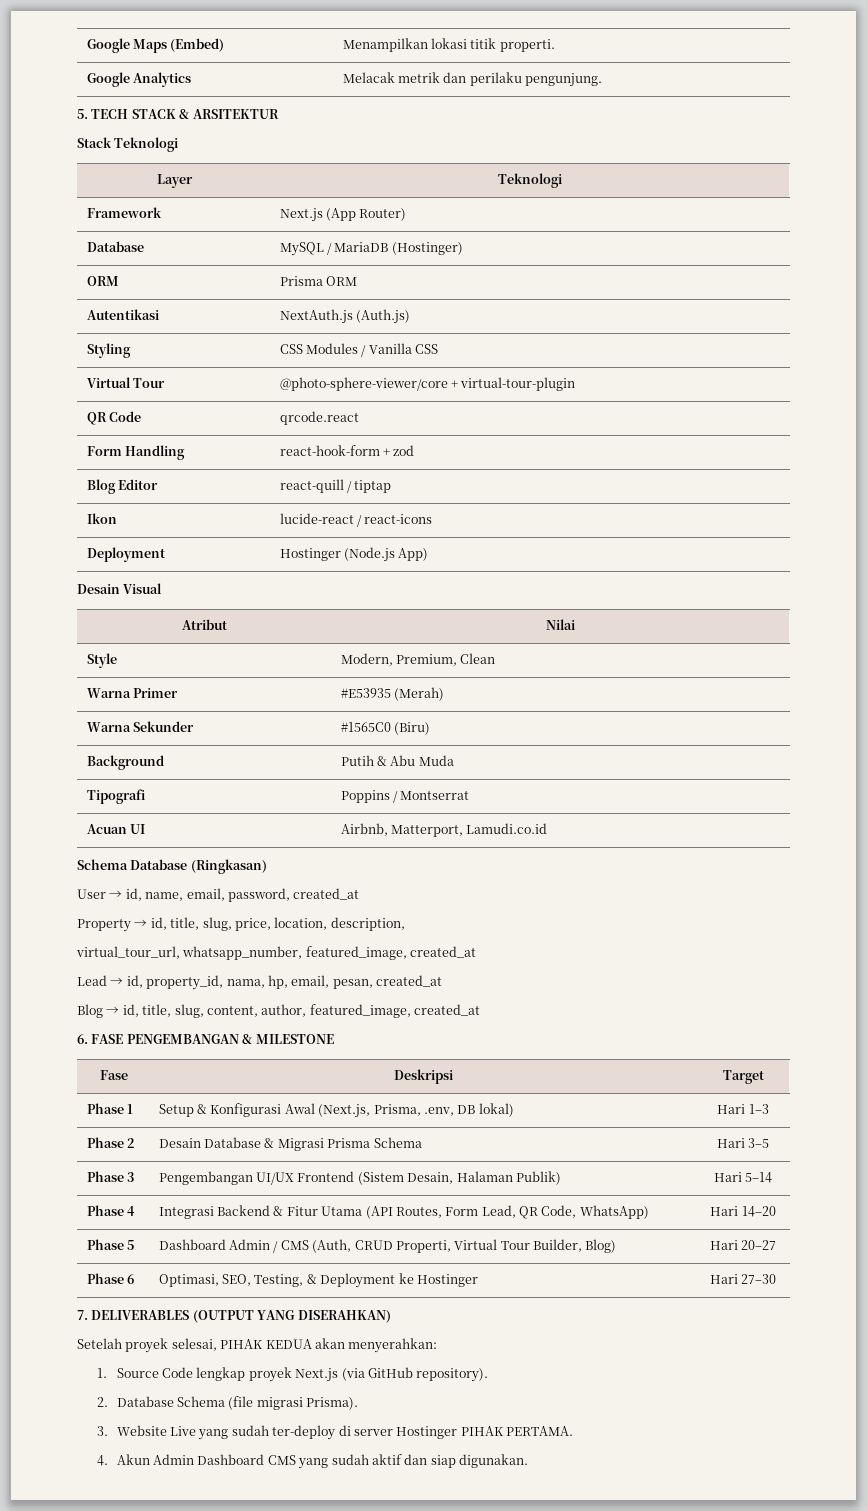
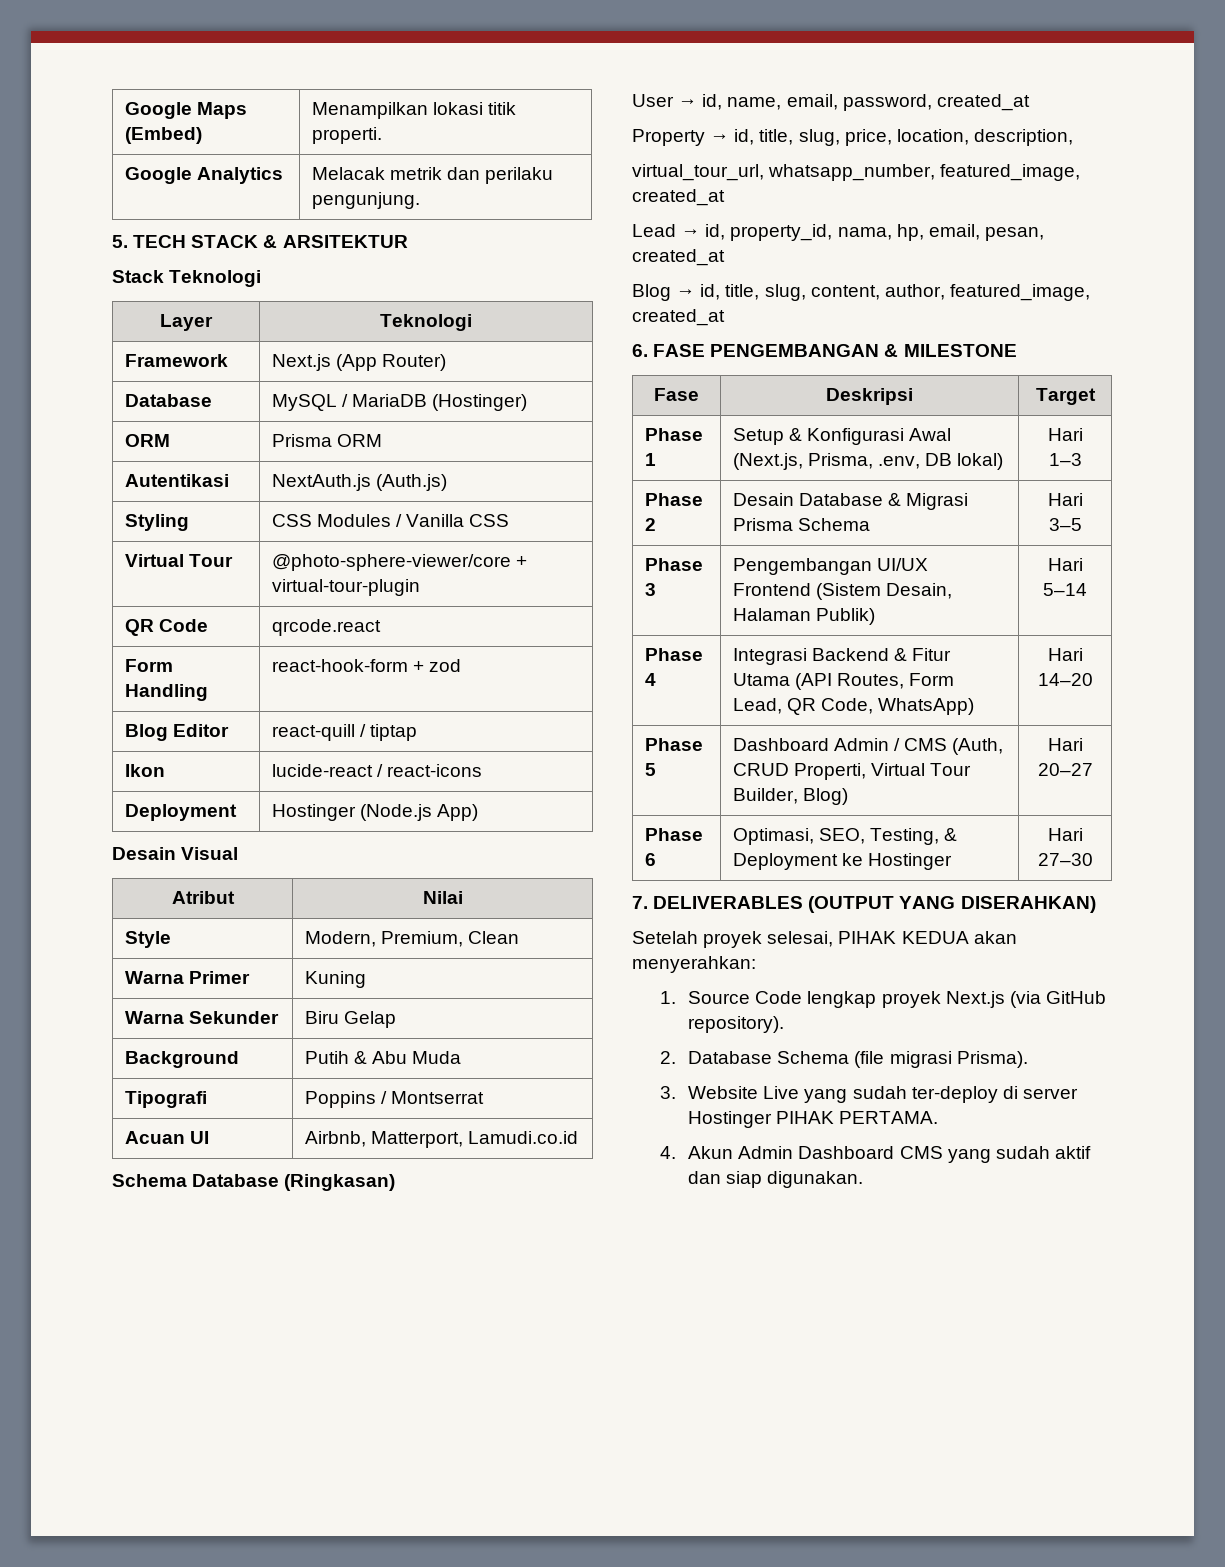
- Warna Primer | #E53935 (Merah)
+ Warna Primer | Kuning
- Warna Sekunder | #1565C0 (Biru)
+ Warna Sekunder | Biru Gelap

